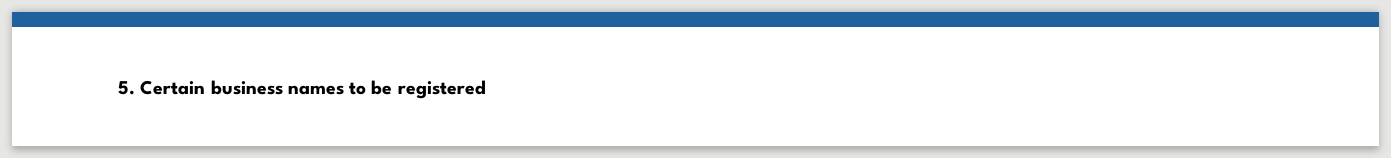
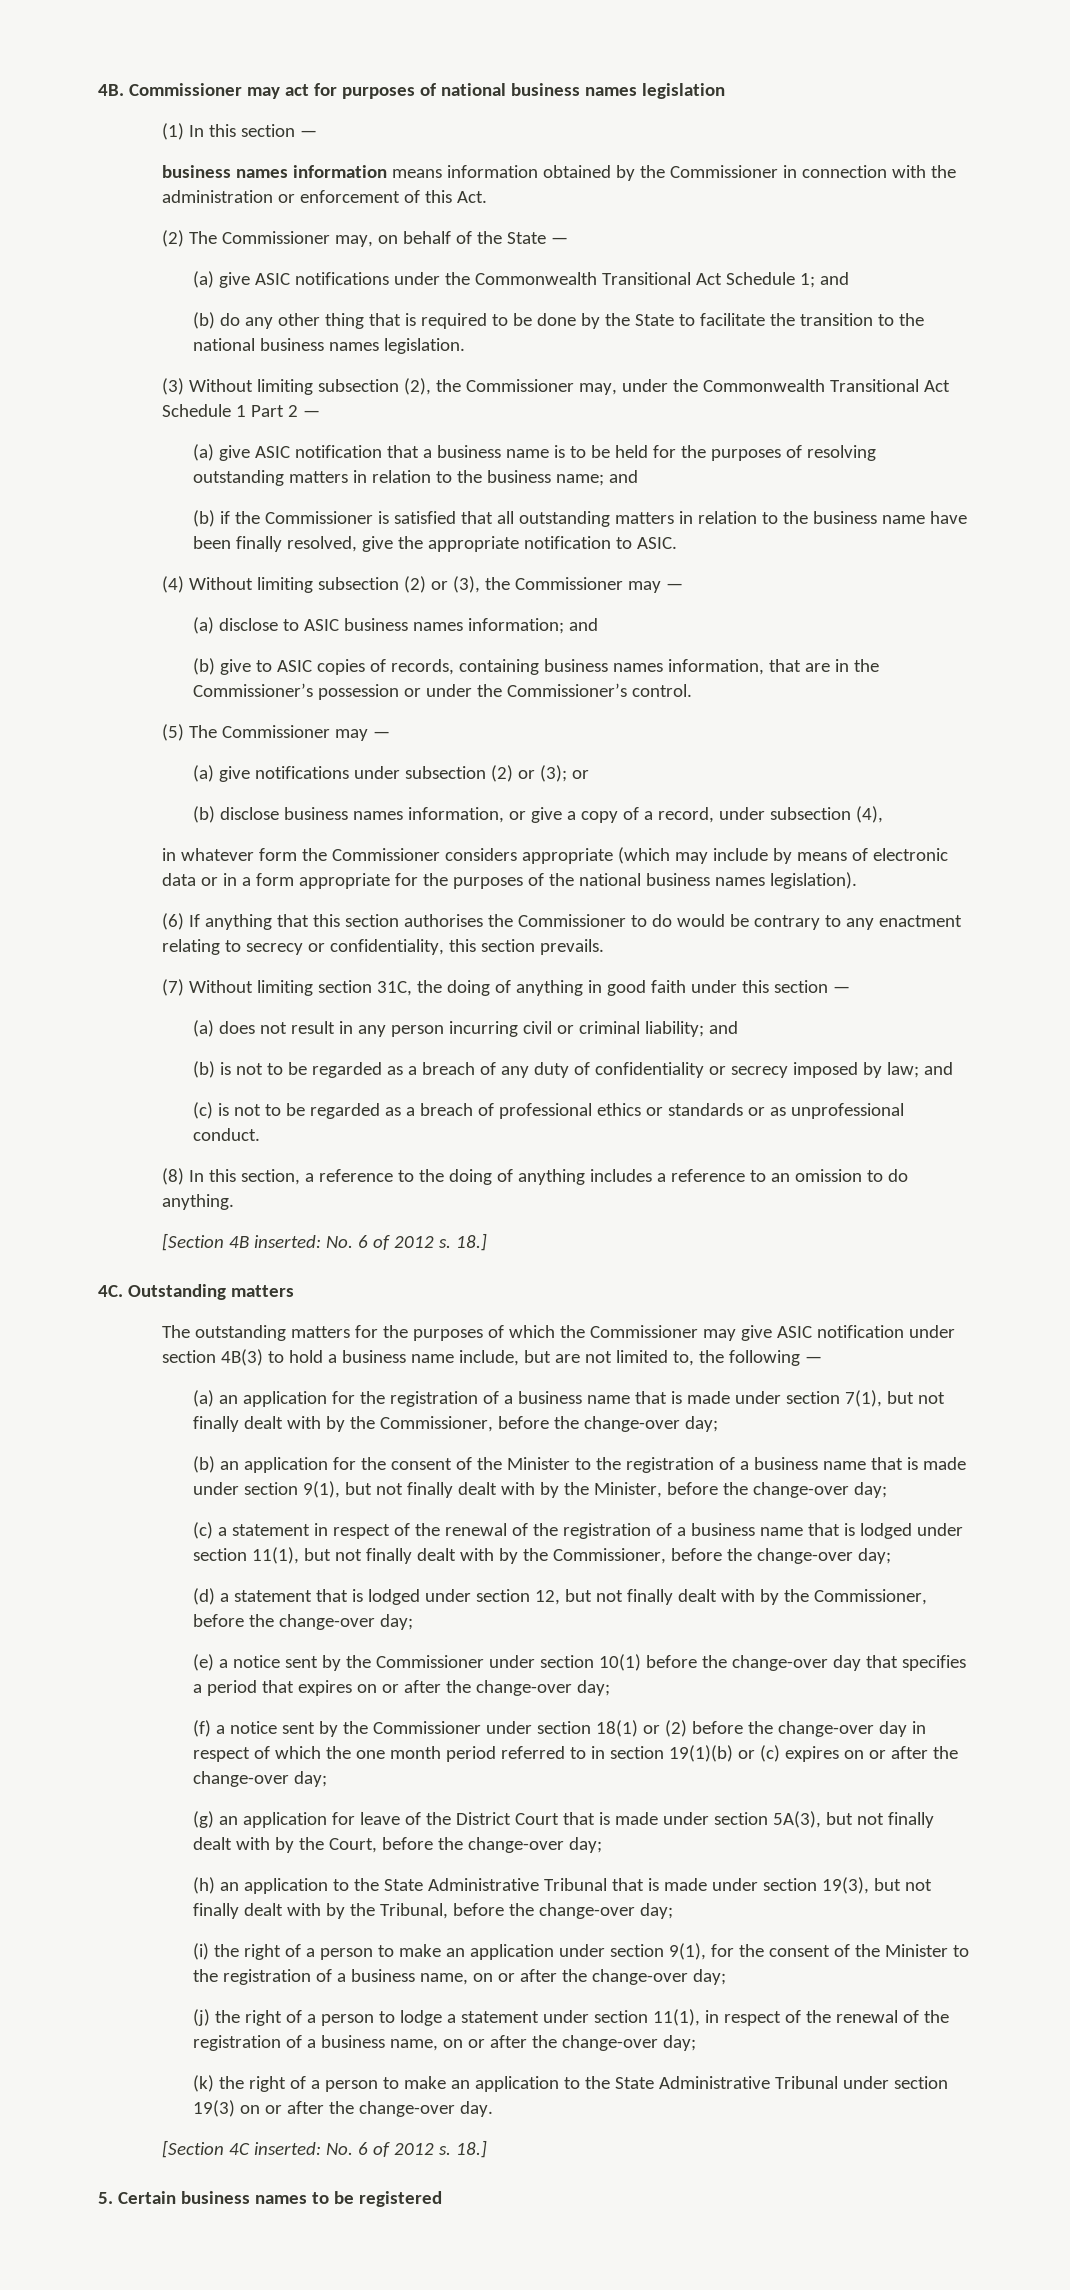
+ 4B. Commissioner may act for purposes of national business names legislation
+ (1) In this section —
+ business names information means information obtained by the Commissioner in connection with the administration or enforcement of this Act.
+ (2) The Commissioner may, on behalf of the State —
+ (a) give ASIC notifications under the Commonwealth Transitional Act Schedule 1; and
+ (b) do any other thing that is required to be done by the State to facilitate the transition to the national business names legislation.
+ (3) Without limiting subsection (2), the Commissioner may, under the Commonwealth Transitional Act Schedule 1 Part 2 —
+ (a) give ASIC notification that a business name is to be held for the purposes of resolving outstanding matters in relation to the business name; and
+ (b) if the Commissioner is satisfied that all outstanding matters in relation to the business name have been finally resolved, give the appropriate notification to ASIC.
+ (4) Without limiting subsection (2) or (3), the Commissioner may —
+ (a) disclose to ASIC business names information; and
+ (b) give to ASIC copies of records, containing business names information, that are in the Commissioner’s possession or under the Commissioner’s control.
+ (5) The Commissioner may —
+ (a) give notifications under subsection (2) or (3); or
+ (b) disclose business names information, or give a copy of a record, under subsection (4),
+ in whatever form the Commissioner considers appropriate (which may include by means of electronic data or in a form appropriate for the purposes of the national business names legislation).
+ (6) If anything that this section authorises the Commissioner to do would be contrary to any enactment relating to secrecy or confidentiality, this section prevails.
+ (7) Without limiting section 31C, the doing of anything in good faith under this section —
+ (a) does not result in any person incurring civil or criminal liability; and
+ (b) is not to be regarded as a breach of any duty of confidentiality or secrecy imposed by law; and
+ (c) is not to be regarded as a breach of professional ethics or standards or as unprofessional conduct.
+ (8) In this section, a reference to the doing of anything includes a reference to an omission to do anything.
+ [Section 4B inserted: No. 6 of 2012 s. 18.]
+ 4C. Outstanding matters
+ The outstanding matters for the purposes of which the Commissioner may give ASIC notification under section 4B(3) to hold a business name include, but are not limited to, the following —
+ (a) an application for the registration of a business name that is made under section 7(1), but not finally dealt with by the Commissioner, before the change-over day;
+ (b) an application for the consent of the Minister to the registration of a business name that is made under section 9(1), but not finally dealt with by the Minister, before the change-over day;
+ (c) a statement in respect of the renewal of the registration of a business name that is lodged under section 11(1), but not finally dealt with by the Commissioner, before the change-over day;
+ (d) a statement that is lodged under section 12, but not finally dealt with by the Commissioner, before the change-over day;
+ (e) a notice sent by the Commissioner under section 10(1) before the change-over day that specifies a period that expires on or after the change-over day;
+ (f) a notice sent by the Commissioner under section 18(1) or (2) before the change-over day in respect of which the one month period referred to in section 19(1)(b) or (c) expires on or after the change-over day;
+ (g) an application for leave of the District Court that is made under section 5A(3), but not finally dealt with by the Court, before the change-over day;
+ (h) an application to the State Administrative Tribunal that is made under section 19(3), but not finally dealt with by the Tribunal, before the change-over day;
+ (i) the right of a person to make an application under section 9(1), for the consent of the Minister to the registration of a business name, on or after the change-over day;
+ (j) the right of a person to lodge a statement under section 11(1), in respect of the renewal of the registration of a business name, on or after the change-over day;
+ (k) the right of a person to make an application to the State Administrative Tribunal under section 19(3) on or after the change-over day.
+ [Section 4C inserted: No. 6 of 2012 s. 18.]

